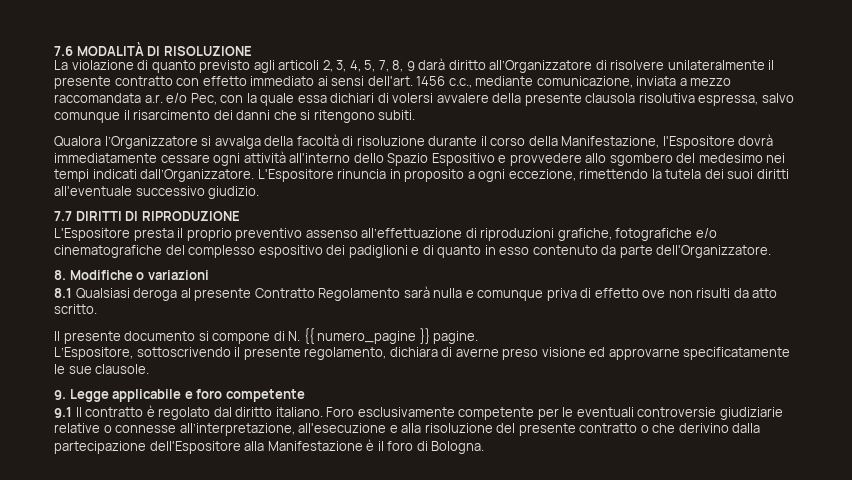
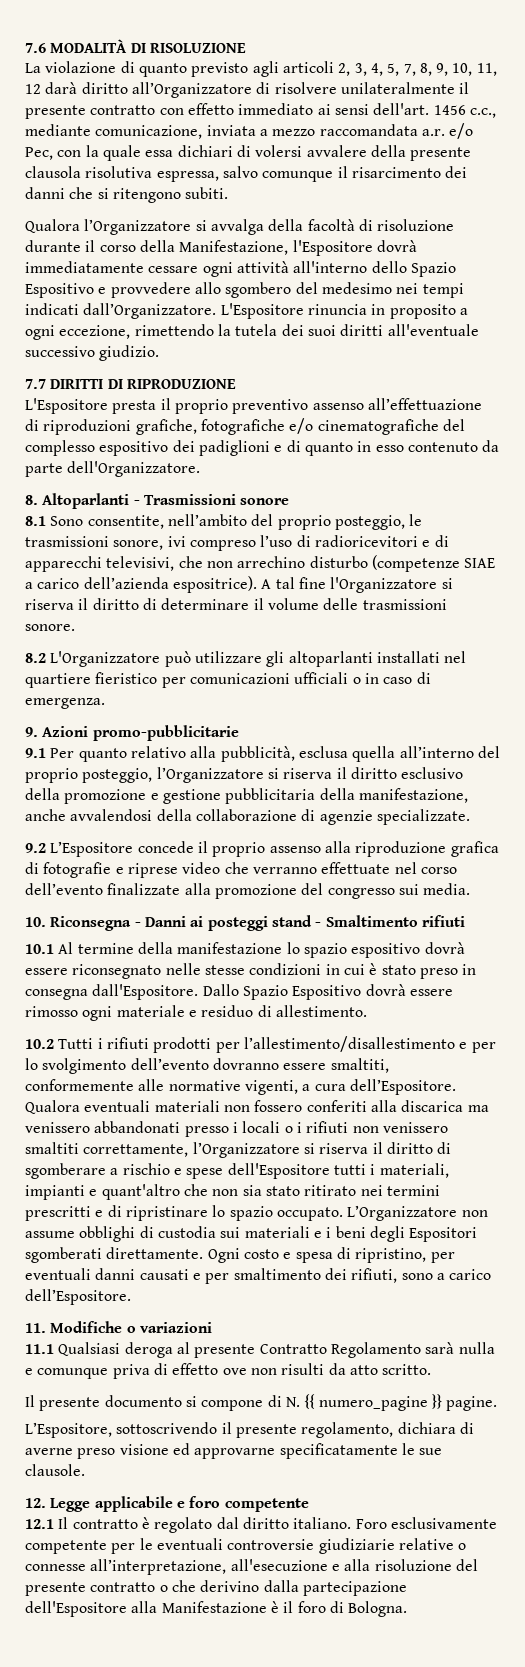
- La violazione di quanto previsto agli articoli 2, 3, 4, 5, 7, 8, 9 darà diritto all’Organizzatore di risolvere unilateralmente il presente contratto con effetto immediato ai sensi dell'art.
+ La violazione di quanto previsto agli articoli 2, 3, 4, 5, 7, 8, 9, 10, 11, 12 darà diritto all’Organizzatore di risolvere unilateralmente il presente contratto con effetto immediato ai sensi dell'art.
- 8. Modifiche o variazioni
+ 8. Altoparlanti - Trasmissioni sonore
+ 8.1 Sono consentite, nell’ambito del proprio posteggio, le trasmissioni sonore, ivi compreso l’uso di radioricevitori e di apparecchi televisivi, che non arrechino disturbo (competenze SIAE a carico dell’azienda espositrice). A tal fine l'Organizzatore si riserva il diritto di determinare il volume delle trasmissioni sonore.
+ 8.2 L'Organizzatore può utilizzare gli altoparlanti installati nel quartiere fieristico per comunicazioni ufficiali o in caso di emergenza.
+ 9. Azioni promo-pubblicitarie
+ 9.1 Per quanto relativo alla pubblicità, esclusa quella all’interno del proprio posteggio, l’Organizzatore si riserva il diritto esclusivo della promozione e gestione pubblicitaria della manifestazione, anche avvalendosi della collaborazione di agenzie specializzate.
+ 9.2 L’Espositore concede il proprio assenso alla riproduzione grafica di fotografie e riprese video che verranno effettuate nel corso dell’evento finalizzate alla promozione del congresso sui media.
+ 10. Riconsegna - Danni ai posteggi stand - Smaltimento rifiuti
+ 10.1 Al termine della manifestazione lo spazio espositivo dovrà essere riconsegnato nelle stesse condizioni in cui è stato preso in consegna dall'Espositore. Dallo Spazio Espositivo dovrà essere rimosso ogni materiale e residuo di allestimento.
+ 10.2 Tutti i rifiuti prodotti per l’allestimento/disallestimento e per lo svolgimento dell’evento dovranno essere smaltiti, conformemente alle normative vigenti, a cura dell’Espositore. Qualora eventuali materiali non fossero conferiti alla discarica ma venissero abbandonati presso i locali o i rifiuti non venissero smaltiti correttamente, l’Organizzatore si riserva il diritto di sgomberare a rischio e spese dell'Espositore tutti i materiali, impianti e quant'altro che non sia stato ritirato nei termini prescritti e di ripristinare lo spazio occupato. L’Organizzatore non assume obblighi di custodia sui materiali e i beni degli Espositori sgomberati direttamente. Ogni costo e spesa di ripristino, per eventuali danni causati e per smaltimento dei rifiuti, sono a carico dell’Espositore.
+ 11. Modifiche o variazioni
- 8.1 Qualsiasi deroga al presente Contratto Regolamento sarà nulla e comunque priva di effetto ove non risulti da atto scritto.
+ 11.1 Qualsiasi deroga al presente Contratto Regolamento sarà nulla e comunque priva di effetto ove non risulti da atto scritto.
- 9. Legge applicabile e foro competente
+ 12. Legge applicabile e foro competente
- 9.1 Il contratto è regolato dal diritto italiano.
+ 12.1 Il contratto è regolato dal diritto italiano.

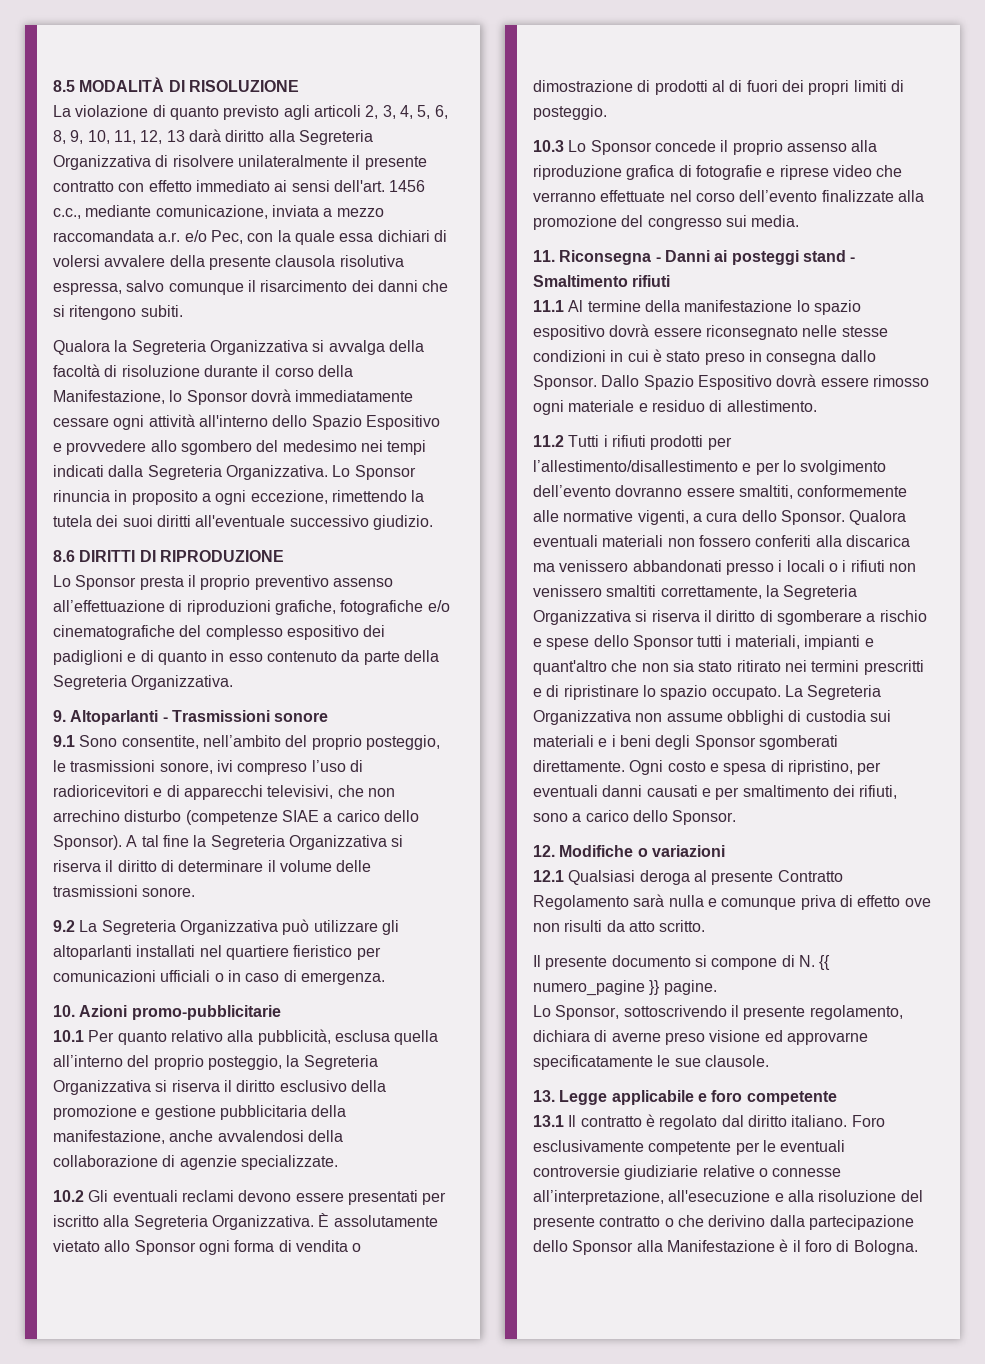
- 7.6 MODALITÀ DI RISOLUZIONE
+ 8.5 MODALITÀ DI RISOLUZIONE
- La violazione di quanto previsto agli articoli 2, 3, 4, 5, 7, 8, 9, 10, 11, 12 darà diritto all’Organizzatore di risolvere unilateralmente il presente contratto con effetto immediato ai sensi dell'art.
+ La violazione di quanto previsto agli articoli 2, 3, 4, 5, 6, 8, 9, 10, 11, 12, 13 darà diritto alla Segreteria Organizzativa di risolvere unilateralmente il presente contratto con effetto immediato ai sensi dell'art.
- Qualora l’Organizzatore si avvalga della facoltà di risoluzione durante il corso della Manifestazione, l'Espositore dovrà immediatamente cessare ogni attività all'interno dello Spazio Espositivo e provvedere allo sgombero del medesimo nei tempi indicati dall’Organizzatore. L'Espositore rinuncia in proposito a ogni eccezione, rimettendo la tutela dei suoi diritti all'eventuale successivo giudizio.
+ Qualora la Segreteria Organizzativa si avvalga della facoltà di risoluzione durante il corso della Manifestazione, lo Sponsor dovrà immediatamente cessare ogni attività all'interno dello Spazio Espositivo e provvedere allo sgombero del medesimo nei tempi indicati dalla Segreteria Organizzativa. Lo Sponsor rinuncia in proposito a ogni eccezione, rimettendo la tutela dei suoi diritti all'eventuale successivo giudizio.
- 7.7 DIRITTI DI RIPRODUZIONE
+ 8.6 DIRITTI DI RIPRODUZIONE
- L'Espositore presta il proprio preventivo assenso all’effettuazione di riproduzioni grafiche, fotografiche e/o cinematografiche del complesso espositivo dei padiglioni e di quanto in esso contenuto da parte dell'Organizzatore.
- 8. Altoparlanti - Trasmissioni sonore
+ Lo Sponsor presta il proprio preventivo assenso all’effettuazione di riproduzioni grafiche, fotografiche e/o cinematografiche del complesso espositivo dei padiglioni e di quanto in esso contenuto da parte della Segreteria Organizzativa.
+ 9. Altoparlanti - Trasmissioni sonore
- 8.1 Sono consentite, nell’ambito del proprio posteggio, le trasmissioni sonore, ivi compreso l’uso di radioricevitori e di apparecchi televisivi, che non arrechino disturbo (competenze SIAE a carico dell’azienda espositrice).
+ 9.1 Sono consentite, nell’ambito del proprio posteggio, le trasmissioni sonore, ivi compreso l’uso di radioricevitori e di apparecchi televisivi, che non arrechino disturbo (competenze SIAE a carico dello Sponsor).
- A tal fine l'Organizzatore si riserva il diritto di determinare il volume delle trasmissioni sonore.
+ A tal fine la Segreteria Organizzativa si riserva il diritto di determinare il volume delle trasmissioni sonore.
- 8.2 L'Organizzatore può utilizzare gli altoparlanti installati nel quartiere fieristico per comunicazioni ufficiali o in caso di emergenza.
+ 9.2 La Segreteria Organizzativa può utilizzare gli altoparlanti installati nel quartiere fieristico per comunicazioni ufficiali o in caso di emergenza.
- 9. Azioni promo-pubblicitarie
+ 10. Azioni promo-pubblicitarie
- 9.1 Per quanto relativo alla pubblicità, esclusa quella all’interno del proprio posteggio, l’Organizzatore si riserva il diritto esclusivo della promozione e gestione pubblicitaria della manifestazione, anche avvalendosi della collaborazione di agenzie specializzate.
+ 10.1 Per quanto relativo alla pubblicità, esclusa quella all’interno del proprio posteggio, la Segreteria Organizzativa si riserva il diritto esclusivo della promozione e gestione pubblicitaria della manifestazione, anche avvalendosi della collaborazione di agenzie specializzate.
- 9.2 L’Espositore concede il proprio assenso alla riproduzione grafica di fotografie e riprese video che verranno effettuate nel corso dell’evento finalizzate alla promozione del congresso sui media.
+ 10.2 Gli eventuali reclami devono essere presentati per iscritto alla Segreteria Organizzativa. È assolutamente vietato allo Sponsor ogni forma di vendita o dimostrazione di prodotti al di fuori dei propri limiti di posteggio.
+ 10.3 Lo Sponsor concede il proprio assenso alla riproduzione grafica di fotografie e riprese video che verranno effettuate nel corso dell’evento finalizzate alla promozione del congresso sui media.
- 10. Riconsegna - Danni ai posteggi stand - Smaltimento rifiuti
+ 11. Riconsegna - Danni ai posteggi stand - Smaltimento rifiuti
- 10.1 Al termine della manifestazione lo spazio espositivo dovrà essere riconsegnato nelle stesse condizioni in cui è stato preso in consegna dall'Espositore.
+ 11.1 Al termine della manifestazione lo spazio espositivo dovrà essere riconsegnato nelle stesse condizioni in cui è stato preso in consegna dallo Sponsor.
- 10.2 Tutti i rifiuti prodotti per l’allestimento/disallestimento e per lo svolgimento dell’evento dovranno essere smaltiti, conformemente alle normative vigenti, a cura dell’Espositore.
+ 11.2 Tutti i rifiuti prodotti per l’allestimento/disallestimento e per lo svolgimento dell’evento dovranno essere smaltiti, conformemente alle normative vigenti, a cura dello Sponsor.
- Qualora eventuali materiali non fossero conferiti alla discarica ma venissero abbandonati presso i locali o i rifiuti non venissero smaltiti correttamente, l’Organizzatore si riserva il diritto di sgomberare a rischio e spese dell'Espositore tutti i materiali, impianti e quant'altro che non sia stato ritirato nei termini prescritti e di ripristinare lo spazio occupato.
+ Qualora eventuali materiali non fossero conferiti alla discarica ma venissero abbandonati presso i locali o i rifiuti non venissero smaltiti correttamente, la Segreteria Organizzativa si riserva il diritto di sgomberare a rischio e spese dello Sponsor tutti i materiali, impianti e quant'altro che non sia stato ritirato nei termini prescritti e di ripristinare lo spazio occupato.
- L’Organizzatore non assume obblighi di custodia sui materiali e i beni degli Espositori sgomberati direttamente.
+ La Segreteria Organizzativa non assume obblighi di custodia sui materiali e i beni degli Sponsor sgomberati direttamente.
- Ogni costo e spesa di ripristino, per eventuali danni causati e per smaltimento dei rifiuti, sono a carico dell’Espositore.
- 11. Modifiche o variazioni
+ Ogni costo e spesa di ripristino, per eventuali danni causati e per smaltimento dei rifiuti, sono a carico dello Sponsor.
+ 12. Modifiche o variazioni
- 11.1 Qualsiasi deroga al presente Contratto Regolamento sarà nulla e comunque priva di effetto ove non risulti da atto scritto.
+ 12.1 Qualsiasi deroga al presente Contratto Regolamento sarà nulla e comunque priva di effetto ove non risulti da atto scritto.
- L’Espositore, sottoscrivendo il presente regolamento, dichiara di averne preso visione ed approvarne specificatamente le sue clausole.
+ Lo Sponsor, sottoscrivendo il presente regolamento, dichiara di averne preso visione ed approvarne specificatamente le sue clausole.
- 12. Legge applicabile e foro competente
+ 13. Legge applicabile e foro competente
- 12.1 Il contratto è regolato dal diritto italiano.
+ 13.1 Il contratto è regolato dal diritto italiano.
- Foro esclusivamente competente per le eventuali controversie giudiziarie relative o connesse all’interpretazione, all'esecuzione e alla risoluzione del presente contratto o che derivino dalla partecipazione dell'Espositore alla Manifestazione è il foro di Bologna.
+ Foro esclusivamente competente per le eventuali controversie giudiziarie relative o connesse all’interpretazione, all'esecuzione e alla risoluzione del presente contratto o che derivino dalla partecipazione dello Sponsor alla Manifestazione è il foro di Bologna.

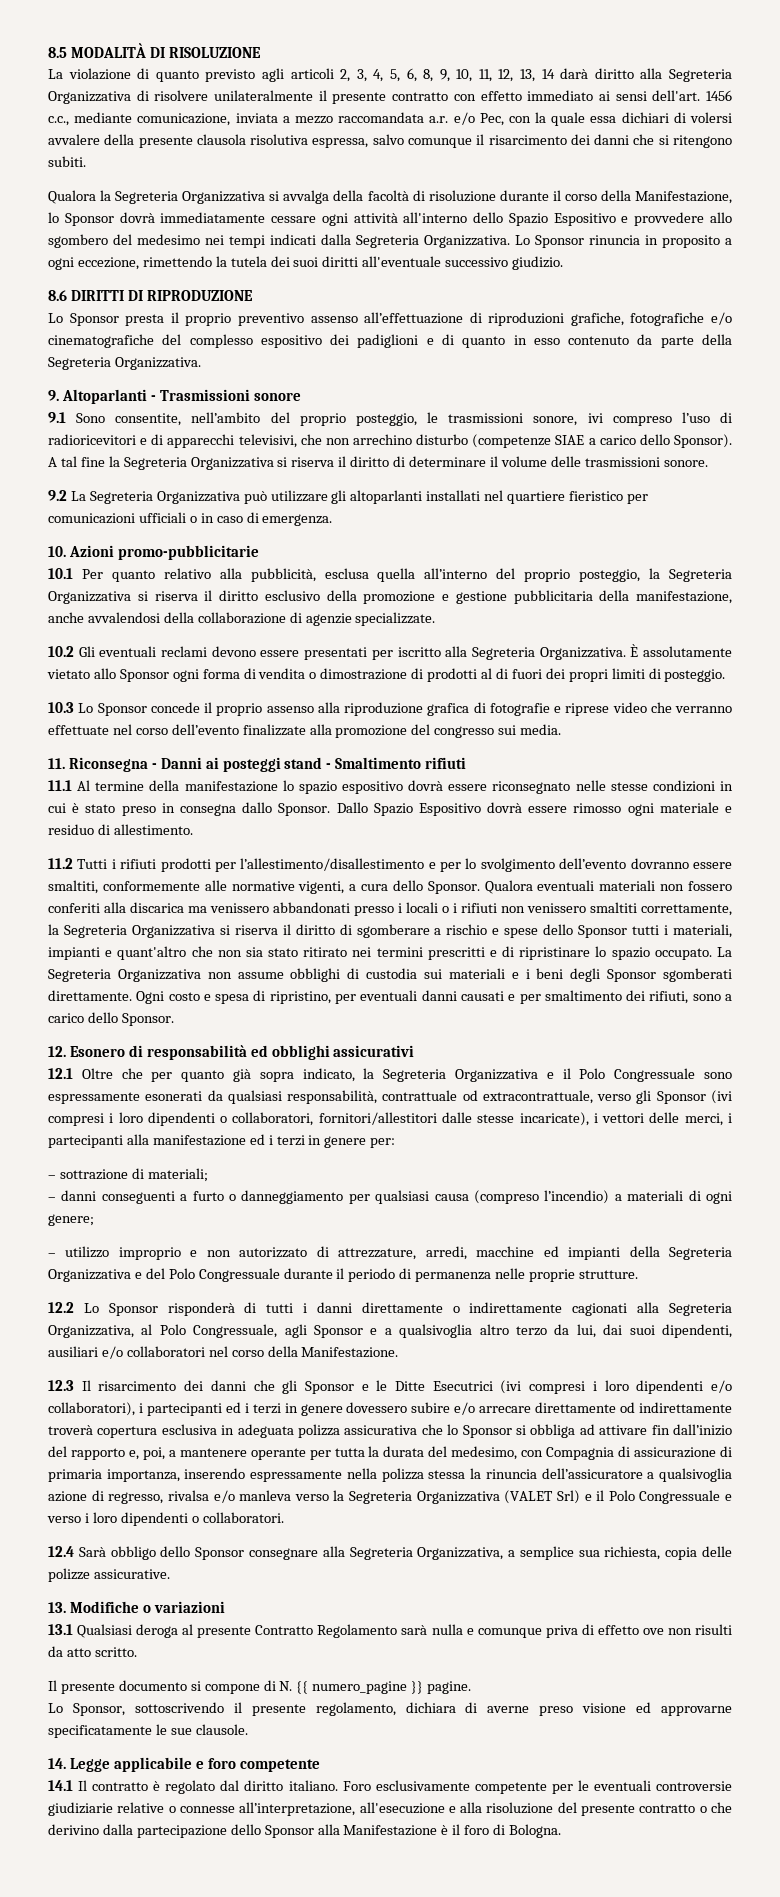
- La violazione di quanto previsto agli articoli 2, 3, 4, 5, 6, 8, 9, 10, 11, 12, 13 darà diritto alla Segreteria Organizzativa di risolvere unilateralmente il presente contratto con effetto immediato ai sensi dell'art.
+ La violazione di quanto previsto agli articoli 2, 3, 4, 5, 6, 8, 9, 10, 11, 12, 13, 14 darà diritto alla Segreteria Organizzativa di risolvere unilateralmente il presente contratto con effetto immediato ai sensi dell'art.
- 12. Modifiche o variazioni
+ 12. Esonero di responsabilità ed obblighi assicurativi
+ 12.1 Oltre che per quanto già sopra indicato, la Segreteria Organizzativa e il Polo Congressuale sono espressamente esonerati da qualsiasi responsabilità, contrattuale od extracontrattuale, verso gli Sponsor (ivi compresi i loro dipendenti o collaboratori, fornitori/allestitori dalle stesse incaricate), i vettori delle merci, i partecipanti alla manifestazione ed i terzi in genere per:
+ – sottrazione di materiali;
+ – danni conseguenti a furto o danneggiamento per qualsiasi causa (compreso l’incendio) a materiali di ogni genere;
+ – utilizzo improprio e non autorizzato di attrezzature, arredi, macchine ed impianti della Segreteria Organizzativa e del Polo Congressuale durante il periodo di permanenza nelle proprie strutture.
+ 12.2 Lo Sponsor risponderà di tutti i danni direttamente o indirettamente cagionati alla Segreteria Organizzativa, al Polo Congressuale, agli Sponsor e a qualsivoglia altro terzo da lui, dai suoi dipendenti, ausiliari e/o collaboratori nel corso della Manifestazione.
+ 12.3 Il risarcimento dei danni che gli Sponsor e le Ditte Esecutrici (ivi compresi i loro dipendenti e/o collaboratori), i partecipanti ed i terzi in genere dovessero subire e/o arrecare direttamente od indirettamente troverà copertura esclusiva in adeguata polizza assicurativa che lo Sponsor si obbliga ad attivare fin dall’inizio del rapporto e, poi, a mantenere operante per tutta la durata del medesimo, con Compagnia di assicurazione di primaria importanza, inserendo espressamente nella polizza stessa la rinuncia dell’assicuratore a qualsivoglia azione di regresso, rivalsa e/o manleva verso la Segreteria Organizzativa (VALET Srl) e il Polo Congressuale e verso i loro dipendenti o collaboratori.
+ 12.4 Sarà obbligo dello Sponsor consegnare alla Segreteria Organizzativa, a semplice sua richiesta, copia delle polizze assicurative.
+ 13. Modifiche o variazioni
- 12.1 Qualsiasi deroga al presente Contratto Regolamento sarà nulla e comunque priva di effetto ove non risulti da atto scritto.
+ 13.1 Qualsiasi deroga al presente Contratto Regolamento sarà nulla e comunque priva di effetto ove non risulti da atto scritto.
- 13. Legge applicabile e foro competente
+ 14. Legge applicabile e foro competente
- 13.1 Il contratto è regolato dal diritto italiano.
+ 14.1 Il contratto è regolato dal diritto italiano.

